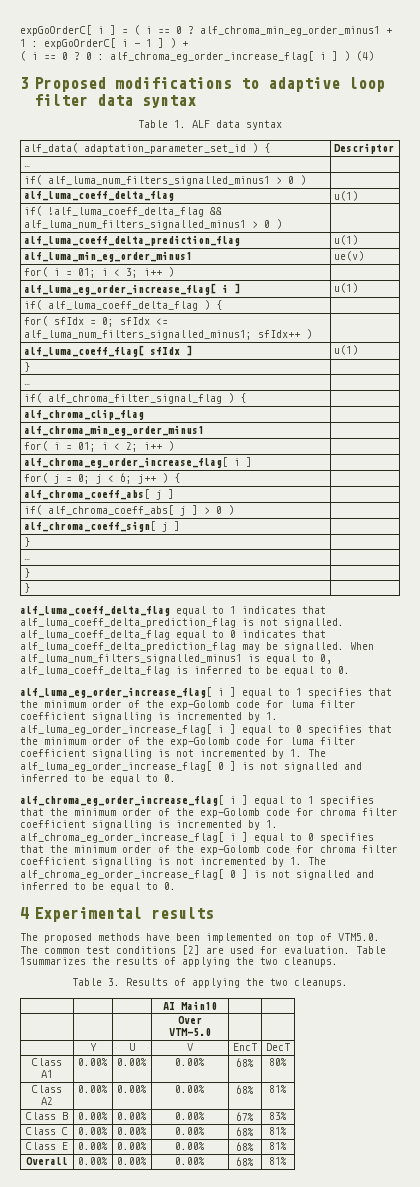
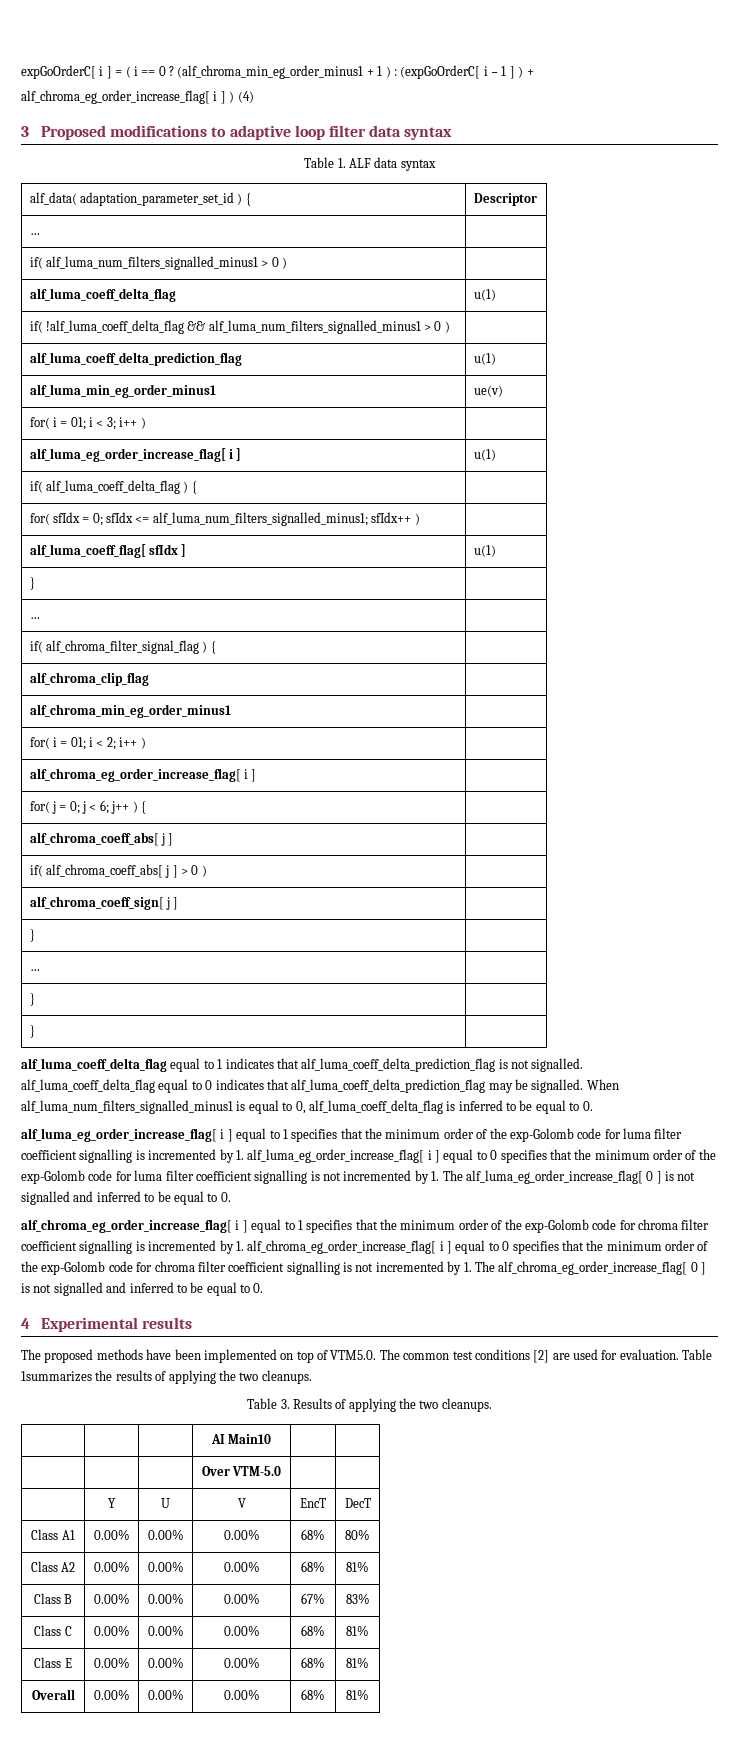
- expGoOrderC[ i ] = ( i == 0 ? alf_chroma_min_eg_order_minus1 + 1 : expGoOrderC[ i − 1 ] ) +
+ expGoOrderC[ i ] = ( i == 0 ? (alf_chroma_min_eg_order_minus1 + 1 ) : (expGoOrderC[ i − 1 ] ) +
- ( i == 0 ? 0 : alf_chroma_eg_order_increase_flag[ i ] ) (4)
+ alf_chroma_eg_order_increase_flag[ i ] ) (4)

